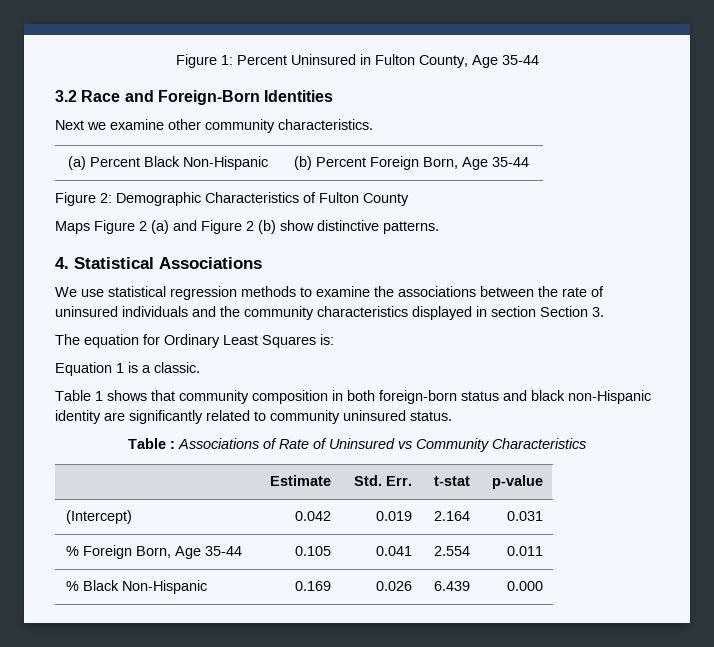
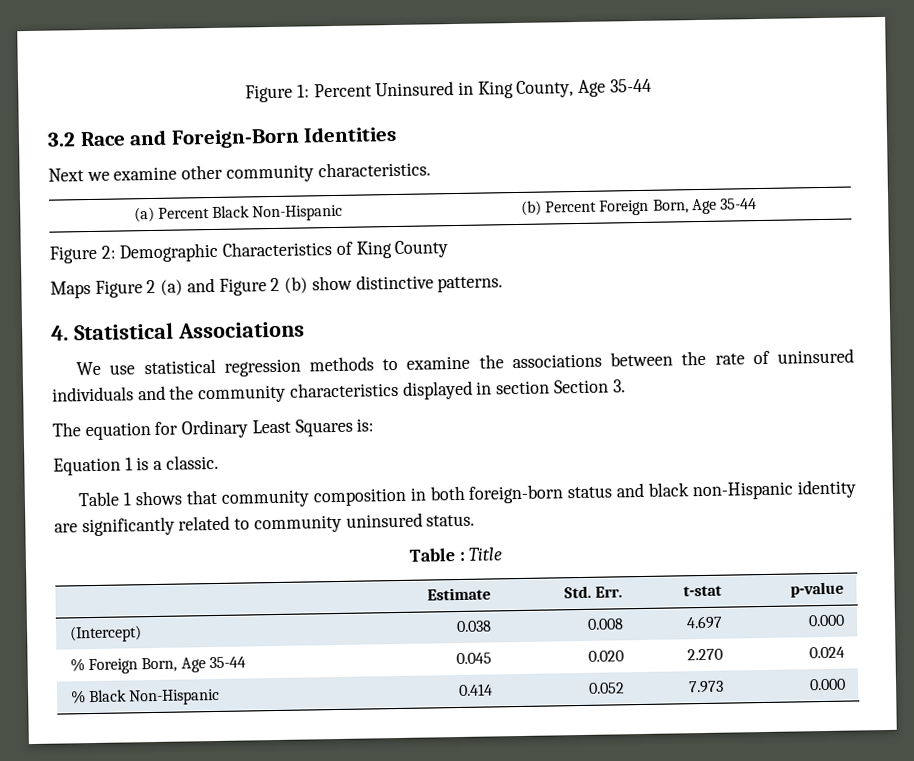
- Figure 1: Percent Uninsured in Fulton County, Age 35-44
+ Figure 1: Percent Uninsured in King County, Age 35-44
- Figure 2: Demographic Characteristics of Fulton County
+ Figure 2: Demographic Characteristics of King County
- Table : Associations of Rate of Uninsured vs Community Characteristics
+ Table : Title
- (Intercept) | 0.042 | 0.019 | 2.164 | 0.031
+ (Intercept) | 0.038 | 0.008 | 4.697 | 0.000
- % Foreign Born, Age 35-44 | 0.105 | 0.041 | 2.554 | 0.011
+ % Foreign Born, Age 35-44 | 0.045 | 0.020 | 2.270 | 0.024
- % Black Non-Hispanic | 0.169 | 0.026 | 6.439 | 0.000
+ % Black Non-Hispanic | 0.414 | 0.052 | 7.973 | 0.000

